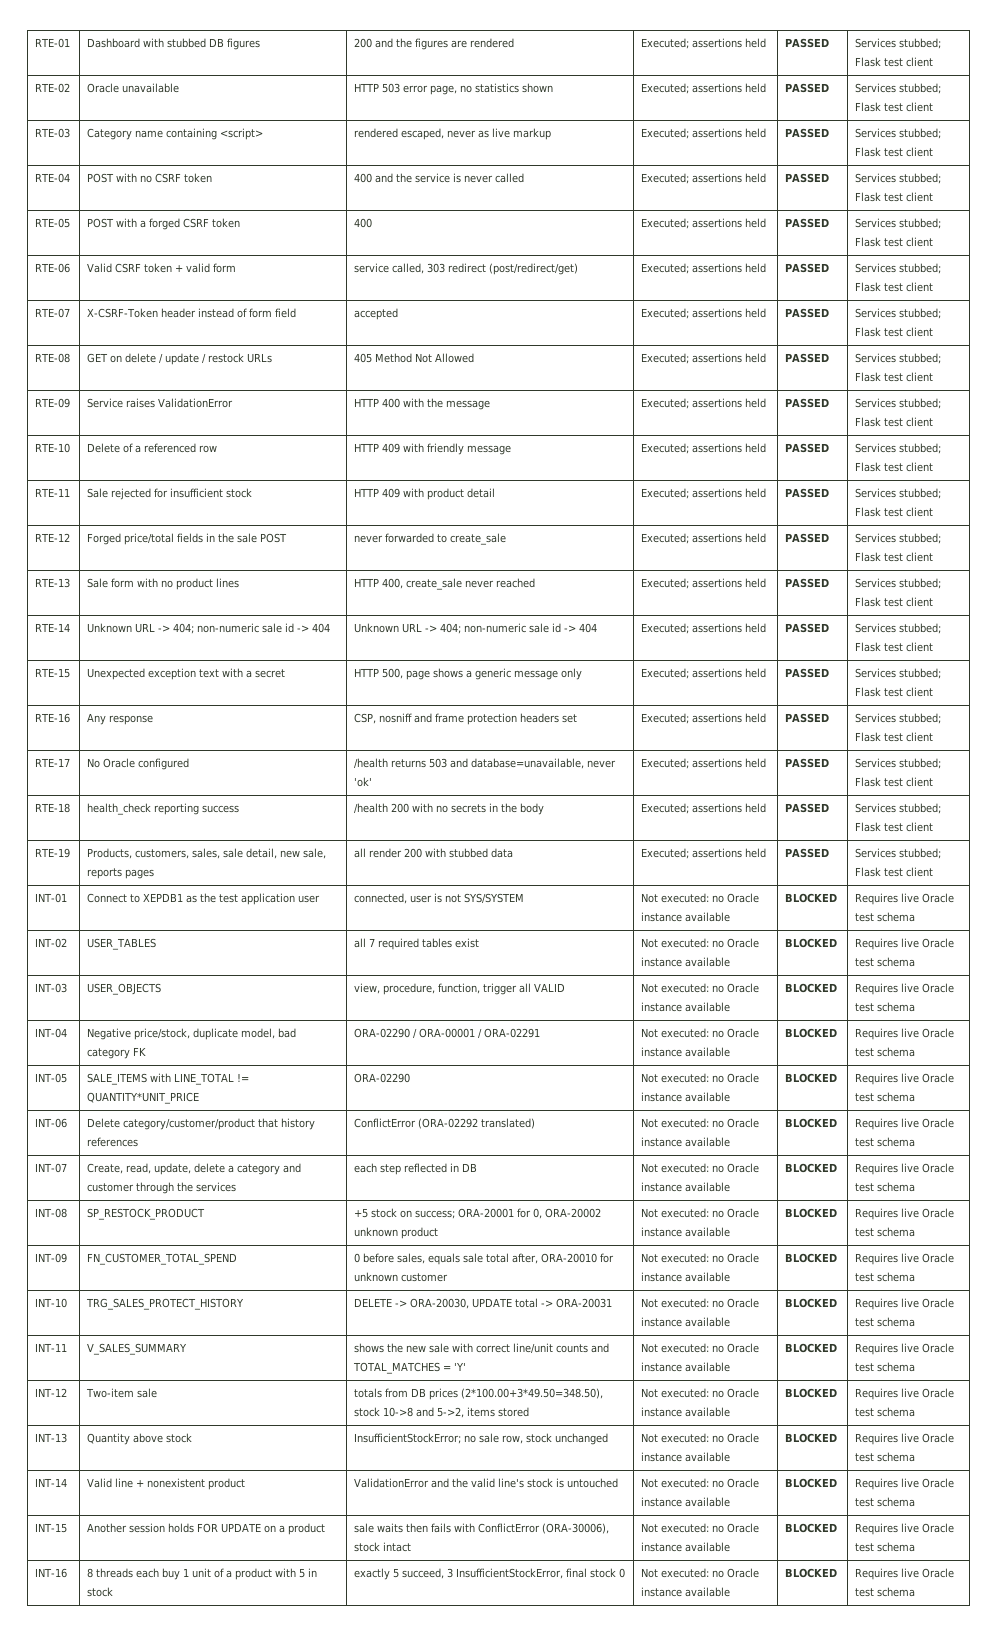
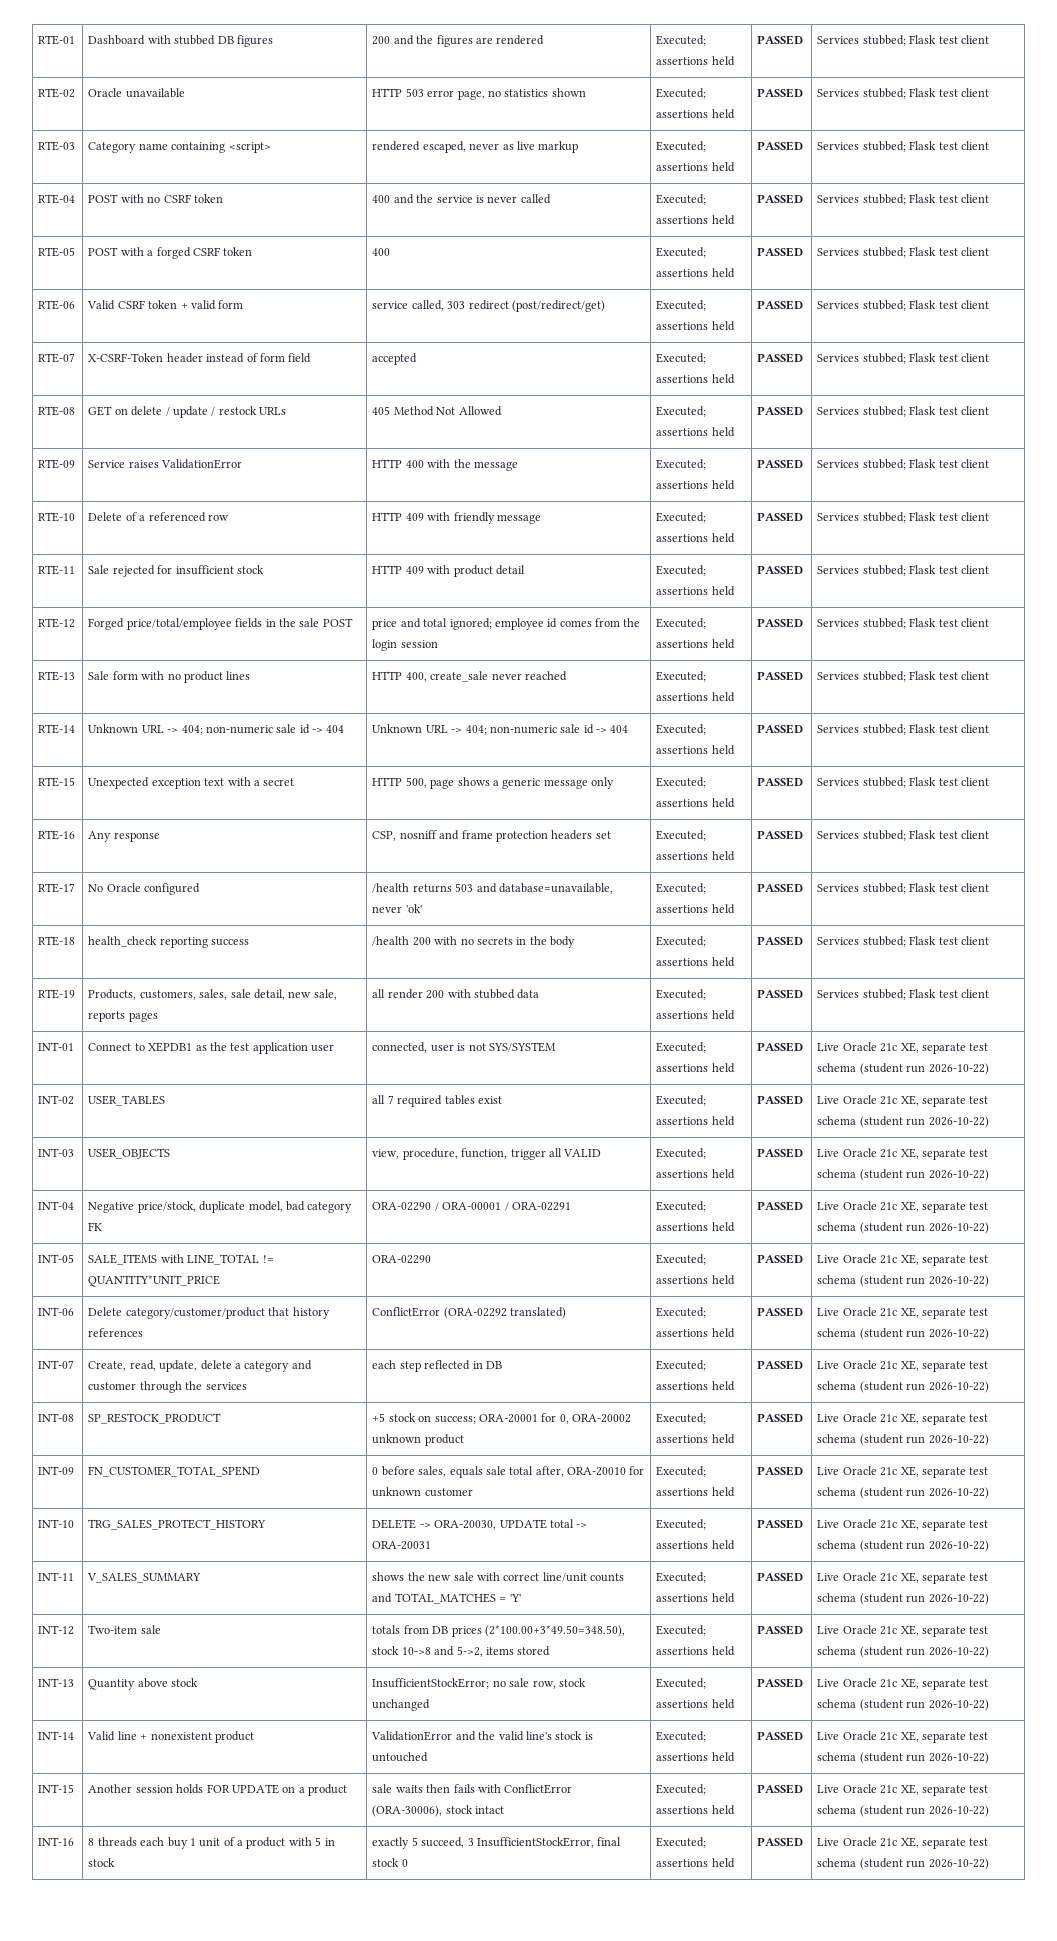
- RTE-12 | Forged price/total fields in the sale POST | never forwarded to create_sale | Executed; assertions held | PASSED | Services stubbed; Flask test client
+ RTE-12 | Forged price/total/employee fields in the sale POST | price and total ignored; employee id comes from the login session | Executed; assertions held | PASSED | Services stubbed; Flask test client
- INT-01 | Connect to XEPDB1 as the test application user | connected, user is not SYS/SYSTEM | Not executed: no Oracle instance available | BLOCKED | Requires live Oracle test schema
+ INT-01 | Connect to XEPDB1 as the test application user | connected, user is not SYS/SYSTEM | Executed; assertions held | PASSED | Live Oracle 21c XE, separate test schema (student run 2026-10-22)
- INT-02 | USER_TABLES | all 7 required tables exist | Not executed: no Oracle instance available | BLOCKED | Requires live Oracle test schema
+ INT-02 | USER_TABLES | all 7 required tables exist | Executed; assertions held | PASSED | Live Oracle 21c XE, separate test schema (student run 2026-10-22)
- INT-03 | USER_OBJECTS | view, procedure, function, trigger all VALID | Not executed: no Oracle instance available | BLOCKED | Requires live Oracle test schema
+ INT-03 | USER_OBJECTS | view, procedure, function, trigger all VALID | Executed; assertions held | PASSED | Live Oracle 21c XE, separate test schema (student run 2026-10-22)
- INT-04 | Negative price/stock, duplicate model, bad category FK | ORA-02290 / ORA-00001 / ORA-02291 | Not executed: no Oracle instance available | BLOCKED | Requires live Oracle test schema
+ INT-04 | Negative price/stock, duplicate model, bad category FK | ORA-02290 / ORA-00001 / ORA-02291 | Executed; assertions held | PASSED | Live Oracle 21c XE, separate test schema (student run 2026-10-22)
- INT-05 | SALE_ITEMS with LINE_TOTAL != QUANTITY*UNIT_PRICE | ORA-02290 | Not executed: no Oracle instance available | BLOCKED | Requires live Oracle test schema
+ INT-05 | SALE_ITEMS with LINE_TOTAL != QUANTITY*UNIT_PRICE | ORA-02290 | Executed; assertions held | PASSED | Live Oracle 21c XE, separate test schema (student run 2026-10-22)
- INT-06 | Delete category/customer/product that history references | ConflictError (ORA-02292 translated) | Not executed: no Oracle instance available | BLOCKED | Requires live Oracle test schema
+ INT-06 | Delete category/customer/product that history references | ConflictError (ORA-02292 translated) | Executed; assertions held | PASSED | Live Oracle 21c XE, separate test schema (student run 2026-10-22)
- INT-07 | Create, read, update, delete a category and customer through the services | each step reflected in DB | Not executed: no Oracle instance available | BLOCKED | Requires live Oracle test schema
+ INT-07 | Create, read, update, delete a category and customer through the services | each step reflected in DB | Executed; assertions held | PASSED | Live Oracle 21c XE, separate test schema (student run 2026-10-22)
- INT-08 | SP_RESTOCK_PRODUCT | +5 stock on success; ORA-20001 for 0, ORA-20002 unknown product | Not executed: no Oracle instance available | BLOCKED | Requires live Oracle test schema
+ INT-08 | SP_RESTOCK_PRODUCT | +5 stock on success; ORA-20001 for 0, ORA-20002 unknown product | Executed; assertions held | PASSED | Live Oracle 21c XE, separate test schema (student run 2026-10-22)
- INT-09 | FN_CUSTOMER_TOTAL_SPEND | 0 before sales, equals sale total after, ORA-20010 for unknown customer | Not executed: no Oracle instance available | BLOCKED | Requires live Oracle test schema
+ INT-09 | FN_CUSTOMER_TOTAL_SPEND | 0 before sales, equals sale total after, ORA-20010 for unknown customer | Executed; assertions held | PASSED | Live Oracle 21c XE, separate test schema (student run 2026-10-22)
- INT-10 | TRG_SALES_PROTECT_HISTORY | DELETE -> ORA-20030, UPDATE total -> ORA-20031 | Not executed: no Oracle instance available | BLOCKED | Requires live Oracle test schema
+ INT-10 | TRG_SALES_PROTECT_HISTORY | DELETE -> ORA-20030, UPDATE total -> ORA-20031 | Executed; assertions held | PASSED | Live Oracle 21c XE, separate test schema (student run 2026-10-22)
- INT-11 | V_SALES_SUMMARY | shows the new sale with correct line/unit counts and TOTAL_MATCHES = 'Y' | Not executed: no Oracle instance available | BLOCKED | Requires live Oracle test schema
+ INT-11 | V_SALES_SUMMARY | shows the new sale with correct line/unit counts and TOTAL_MATCHES = 'Y' | Executed; assertions held | PASSED | Live Oracle 21c XE, separate test schema (student run 2026-10-22)
- INT-12 | Two-item sale | totals from DB prices (2*100.00+3*49.50=348.50), stock 10->8 and 5->2, items stored | Not executed: no Oracle instance available | BLOCKED | Requires live Oracle test schema
+ INT-12 | Two-item sale | totals from DB prices (2*100.00+3*49.50=348.50), stock 10->8 and 5->2, items stored | Executed; assertions held | PASSED | Live Oracle 21c XE, separate test schema (student run 2026-10-22)
- INT-13 | Quantity above stock | InsufficientStockError; no sale row, stock unchanged | Not executed: no Oracle instance available | BLOCKED | Requires live Oracle test schema
+ INT-13 | Quantity above stock | InsufficientStockError; no sale row, stock unchanged | Executed; assertions held | PASSED | Live Oracle 21c XE, separate test schema (student run 2026-10-22)
- INT-14 | Valid line + nonexistent product | ValidationError and the valid line's stock is untouched | Not executed: no Oracle instance available | BLOCKED | Requires live Oracle test schema
+ INT-14 | Valid line + nonexistent product | ValidationError and the valid line's stock is untouched | Executed; assertions held | PASSED | Live Oracle 21c XE, separate test schema (student run 2026-10-22)
- INT-15 | Another session holds FOR UPDATE on a product | sale waits then fails with ConflictError (ORA-30006), stock intact | Not executed: no Oracle instance available | BLOCKED | Requires live Oracle test schema
+ INT-15 | Another session holds FOR UPDATE on a product | sale waits then fails with ConflictError (ORA-30006), stock intact | Executed; assertions held | PASSED | Live Oracle 21c XE, separate test schema (student run 2026-10-22)
- INT-16 | 8 threads each buy 1 unit of a product with 5 in stock | exactly 5 succeed, 3 InsufficientStockError, final stock 0 | Not executed: no Oracle instance available | BLOCKED | Requires live Oracle test schema
+ INT-16 | 8 threads each buy 1 unit of a product with 5 in stock | exactly 5 succeed, 3 InsufficientStockError, final stock 0 | Executed; assertions held | PASSED | Live Oracle 21c XE, separate test schema (student run 2026-10-22)

